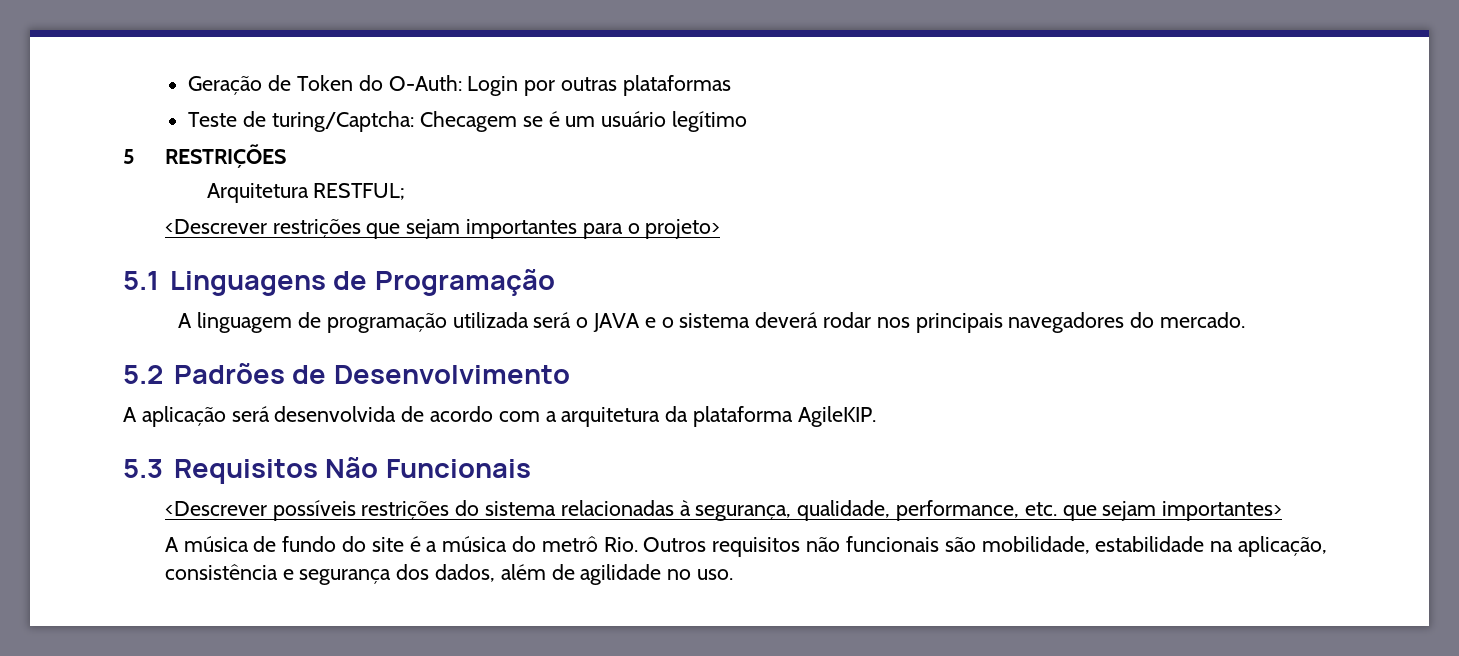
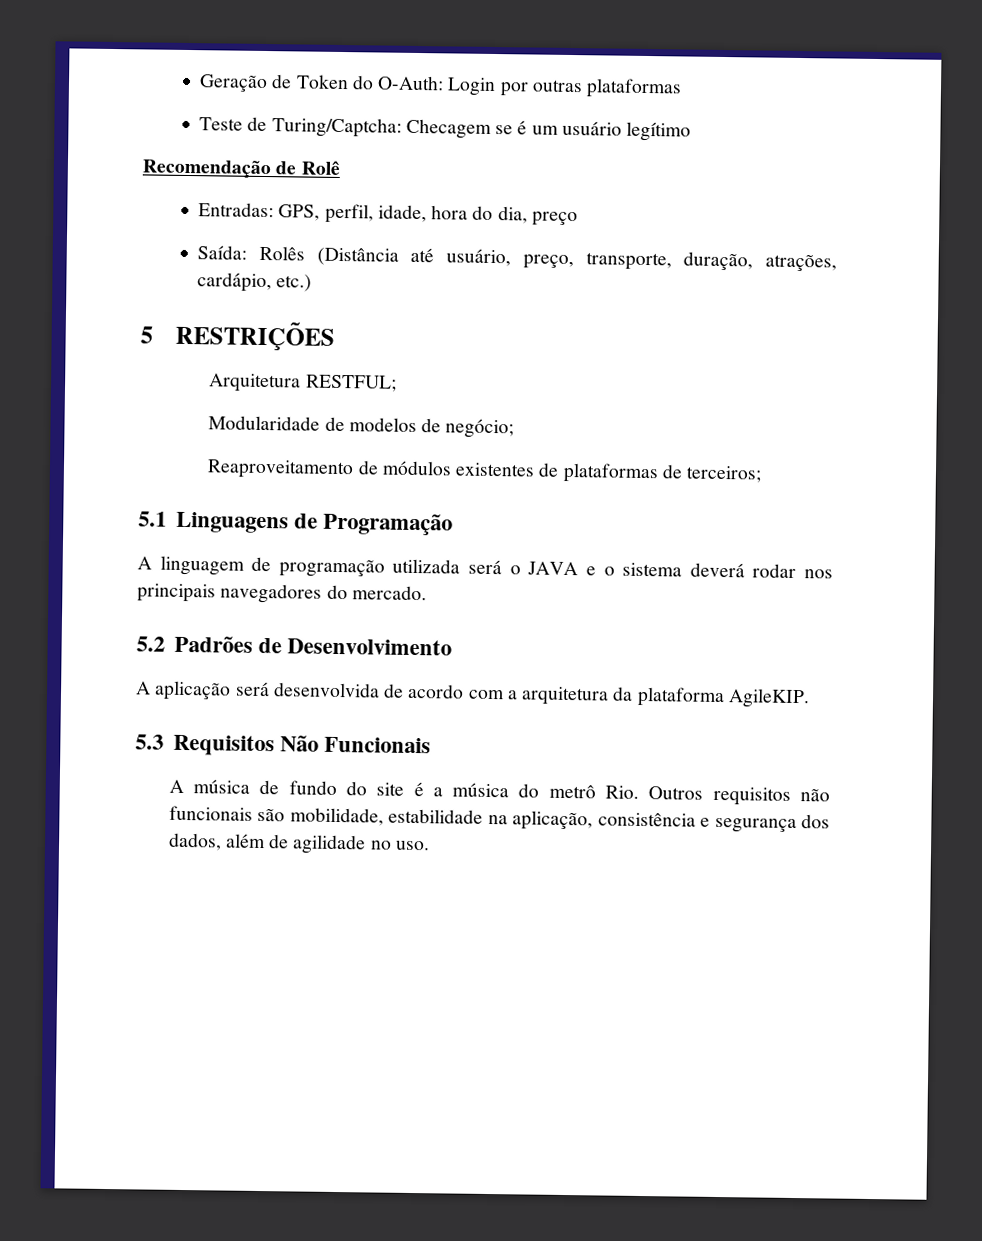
- Teste de turing/Captcha: Checagem se é um usuário legítimo
+ Teste de Turing/Captcha: Checagem se é um usuário legítimo
+ Recomendação de Rolê
+ Entradas: GPS, perfil, idade, hora do dia, preço
+ Saída: Rolês (Distância até usuário, preço, transporte, duração, atrações, cardápio, etc.)
  5 RESTRIÇÕES
  Arquitetura RESTFUL;
- <Descrever restrições que sejam importantes para o projeto>
+ Modularidade de modelos de negócio;
+ Reaproveitamento de módulos existentes de plataformas de terceiros;
- <Descrever possíveis restrições do sistema relacionadas à segurança, qualidade, performance, etc. que sejam importantes>

